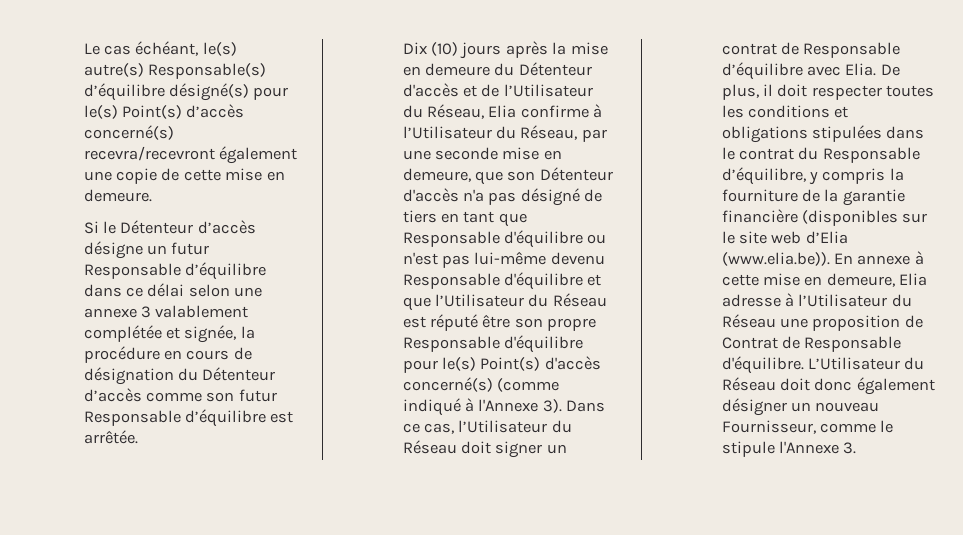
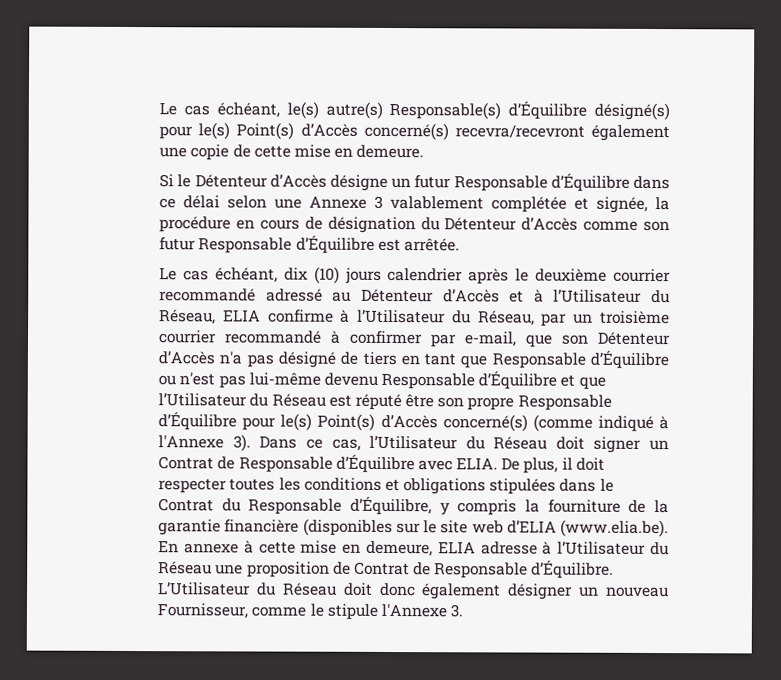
- Le cas échéant, le(s) autre(s) Responsable(s) d’équilibre désigné(s) pour le(s) Point(s) d’accès concerné(s) recevra/recevront également une copie de cette mise en demeure.
+ Le cas échéant, le(s) autre(s) Responsable(s) d’Équilibre désigné(s) pour le(s) Point(s) d’Accès concerné(s) recevra/recevront également une copie de cette mise en demeure.
- Si le Détenteur d’accès désigne un futur Responsable d’équilibre dans ce délai selon une annexe 3 valablement complétée et signée, la procédure en cours de désignation du Détenteur d’accès comme son futur Responsable d’équilibre est arrêtée.
+ Si le Détenteur d’Accès désigne un futur Responsable d’Équilibre dans ce délai selon une Annexe 3 valablement complétée et signée, la procédure en cours de désignation du Détenteur d’Accès comme son futur Responsable d’Équilibre est arrêtée.
- Dix (10) jours après la mise en demeure du Détenteur d'accès et de l’Utilisateur du Réseau, Elia confirme à l’Utilisateur du Réseau, par une seconde mise en demeure, que son Détenteur d'accès n'a pas désigné de tiers en tant que Responsable d'équilibre ou n'est pas lui-même devenu Responsable d'équilibre et que l’Utilisateur du Réseau est réputé être son propre Responsable d'équilibre pour le(s) Point(s) d'accès concerné(s) (comme indiqué à l'Annexe 3).
+ Le cas échéant, dix (10) jours calendrier après le deuxième courrier recommandé adressé au Détenteur d’Accès et à l’Utilisateur du Réseau, ELIA confirme à l’Utilisateur du Réseau, par un troisième courrier recommandé à confirmer par e-mail, que son Détenteur d’Accès n'a pas désigné de tiers en tant que Responsable d’Équilibre ou n'est pas lui-même devenu Responsable d’Équilibre et que l’Utilisateur du Réseau est réputé être son propre Responsable d’Équilibre pour le(s) Point(s) d’Accès concerné(s) (comme indiqué à l'Annexe 3).
- Dans ce cas, l’Utilisateur du Réseau doit signer un contrat de Responsable d’équilibre avec Elia.
+ Dans ce cas, l’Utilisateur du Réseau doit signer un Contrat de Responsable d’Équilibre avec ELIA.
- De plus, il doit respecter toutes les conditions et obligations stipulées dans le contrat du Responsable d’équilibre, y compris la fourniture de la garantie financière (disponibles sur le site web d’Elia (www.elia.be)). En annexe à cette mise en demeure, Elia adresse à l’Utilisateur du Réseau une proposition de Contrat de Responsable d'équilibre.
+ De plus, il doit respecter toutes les conditions et obligations stipulées dans le Contrat du Responsable d’Équilibre, y compris la fourniture de la garantie financière (disponibles sur le site web d’ELIA (www.elia.be). En annexe à cette mise en demeure, ELIA adresse à l’Utilisateur du Réseau une proposition de Contrat de Responsable d’Équilibre.

